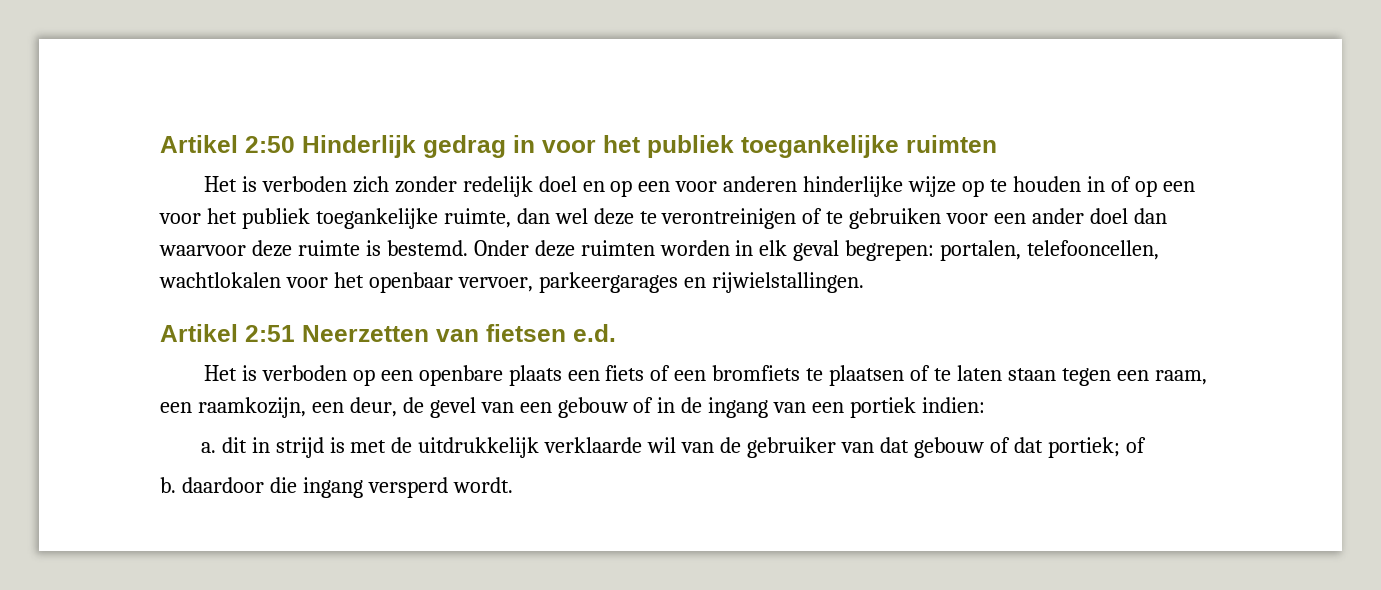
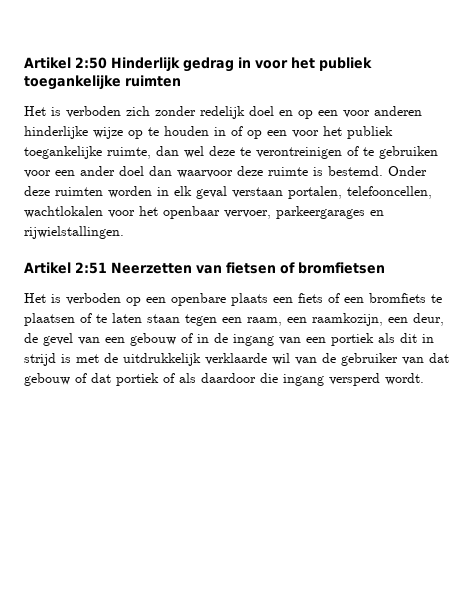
- Onder deze ruimten worden in elk geval begrepen: portalen, telefooncellen, wachtlokalen voor het openbaar vervoer, parkeergarages en rijwielstallingen.
+ Onder deze ruimten worden in elk geval verstaan portalen, telefooncellen, wachtlokalen voor het openbaar vervoer, parkeergarages en rijwielstallingen.
- Artikel 2:51 Neerzetten van fietsen e.d.
+ Artikel 2:51 Neerzetten van fietsen of bromfietsen
- Het is verboden op een openbare plaats een fiets of een bromfiets te plaatsen of te laten staan tegen een raam, een raamkozijn, een deur, de gevel van een gebouw of in de ingang van een portiek indien:
- a. dit in strijd is met de uitdrukkelijk verklaarde wil van de gebruiker van dat gebouw of dat portiek; of
- b. daardoor die ingang versperd wordt.
+ Het is verboden op een openbare plaats een fiets of een bromfiets te plaatsen of te laten staan tegen een raam, een raamkozijn, een deur, de gevel van een gebouw of in de ingang van een portiek als dit in strijd is met de uitdrukkelijk verklaarde wil van de gebruiker van dat gebouw of dat portiek of als daardoor die ingang versperd wordt.

